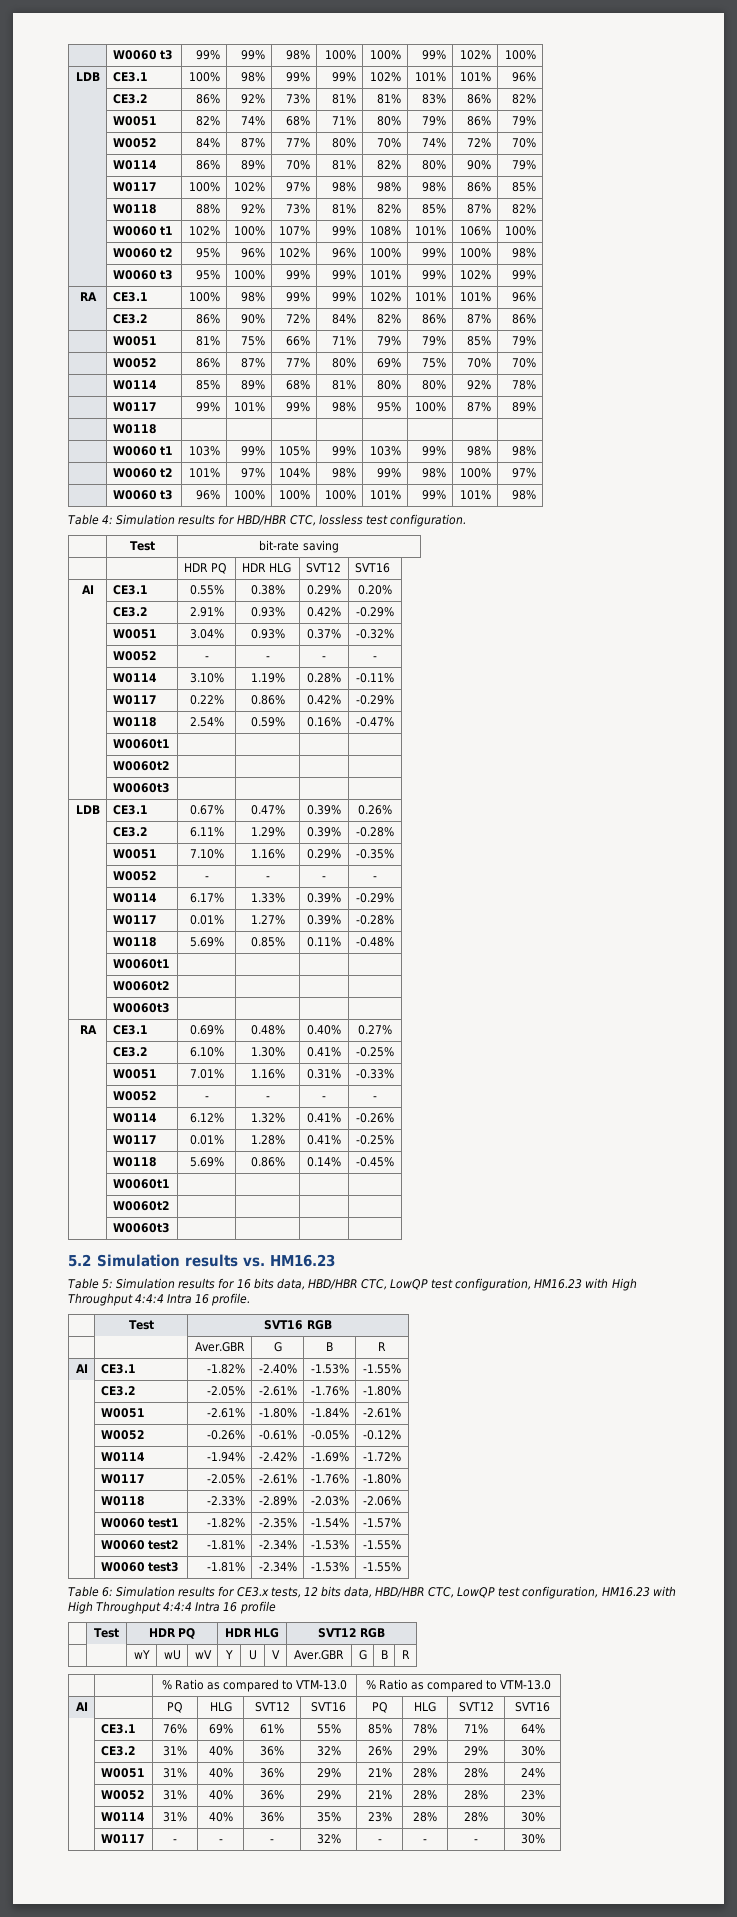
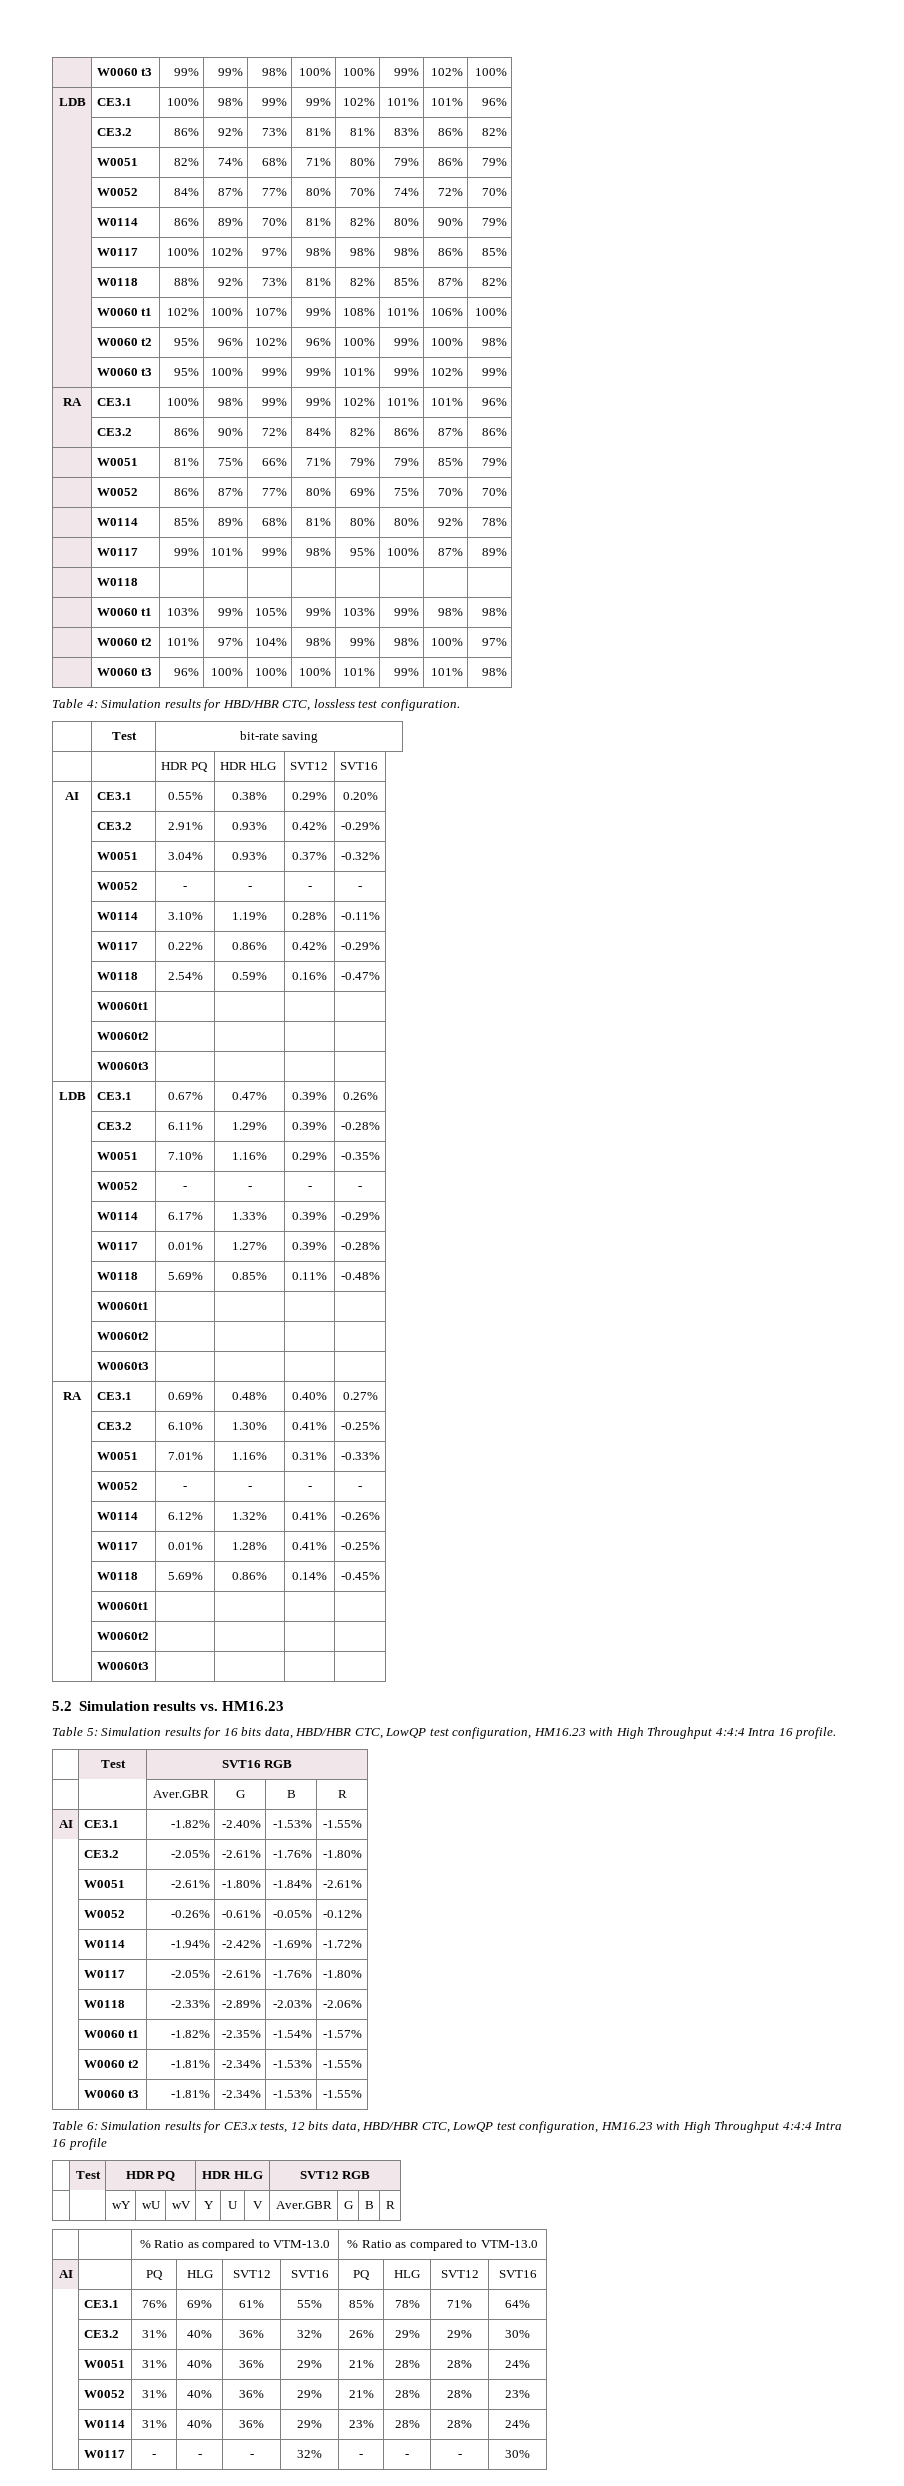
- | W0060 test1 | -1.82% | -2.35% | -1.54% | -1.57%
+ | W0060 t1 | -1.82% | -2.35% | -1.54% | -1.57%
- | W0060 test2 | -1.81% | -2.34% | -1.53% | -1.55%
+ | W0060 t2 | -1.81% | -2.34% | -1.53% | -1.55%
- | W0060 test3 | -1.81% | -2.34% | -1.53% | -1.55%
+ | W0060 t3 | -1.81% | -2.34% | -1.53% | -1.55%
- | W0114 | 31% | 40% | 36% | 35% | 23% | 28% | 28% | 30%
+ | W0114 | 31% | 40% | 36% | 29% | 23% | 28% | 28% | 24%

